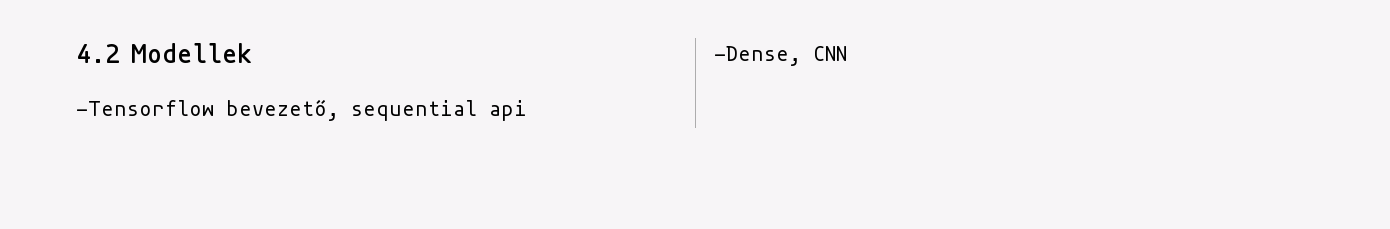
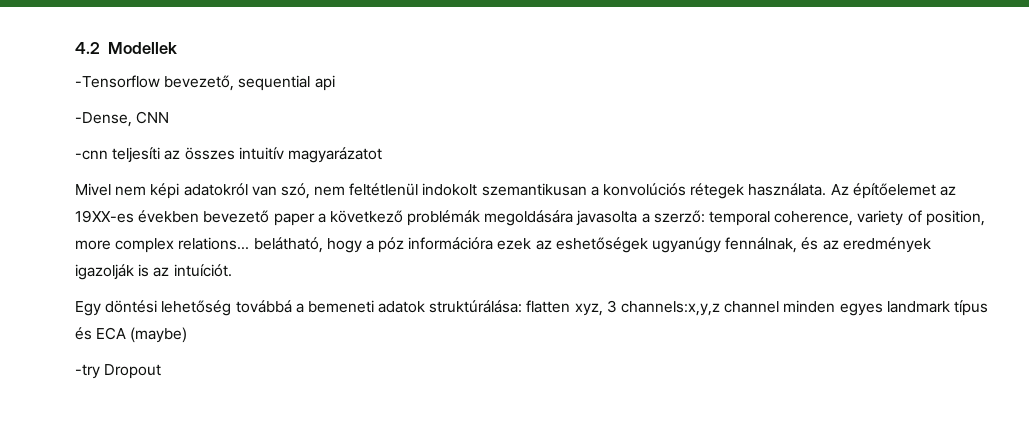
+ -cnn teljesíti az összes intuitív magyarázatot
+ Mivel nem képi adatokról van szó, nem feltétlenül indokolt szemantikusan a konvolúciós rétegek használata. Az építőelemet az 19XX-es években bevezető paper a következő problémák megoldására javasolta a szerző: temporal coherence, variety of position, more complex relations... belátható, hogy a póz információra ezek az eshetőségek ugyanúgy fennálnak, és az eredmények igazolják is az intuíciót.
+ Egy döntési lehetőség továbbá a bemeneti adatok struktúrálása: flatten xyz, 3 channels:x,y,z channel minden egyes landmark típus és ECA (maybe)
+ -try Dropout

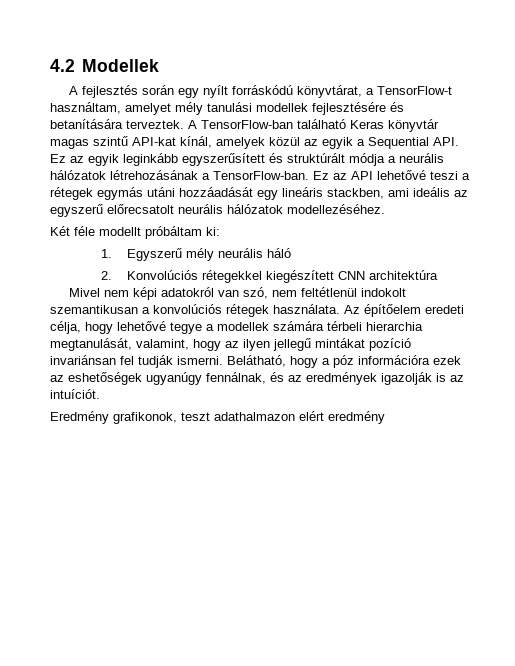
- -Tensorflow bevezető, sequential api
- -Dense, CNN
- -cnn teljesíti az összes intuitív magyarázatot
+ A fejlesztés során egy nyílt forráskódú könyvtárat, a TensorFlow-t használtam, amelyet mély tanulási modellek fejlesztésére és betanítására terveztek. A TensorFlow-ban található Keras könyvtár magas szintű API-kat kínál, amelyek közül az egyik a Sequential API. Ez az egyik leginkább egyszerűsített és struktúrált módja a neurális hálózatok létrehozásának a TensorFlow-ban. Ez az API lehetővé teszi a rétegek egymás utáni hozzáadását egy lineáris stackben, ami ideális az egyszerű előrecsatolt neurális hálózatok modellezéséhez.
+ Két féle modellt próbáltam ki:
+ 1. Egyszerű mély neurális háló
+ 2. Konvolúciós rétegekkel kiegészített CNN architektúra
- Az építőelemet az 19XX-es években bevezető paper a következő problémák megoldására javasolta a szerző: temporal coherence, variety of position, more complex relations... belátható, hogy a póz információra ezek az eshetőségek ugyanúgy fennálnak, és az eredmények igazolják is az intuíciót.
+ Az építőelem eredeti célja, hogy lehetővé tegye a modellek számára térbeli hierarchia megtanulását, valamint, hogy az ilyen jellegű mintákat pozíció invariánsan fel tudják ismerni. Belátható, hogy a póz információra ezek az eshetőségek ugyanúgy fennálnak, és az eredmények igazolják is az intuíciót.
- Egy döntési lehetőség továbbá a bemeneti adatok struktúrálása: flatten xyz, 3 channels:x,y,z channel minden egyes landmark típus és ECA (maybe)
- -try Dropout
+ Eredmény grafikonok, teszt adathalmazon elért eredmény

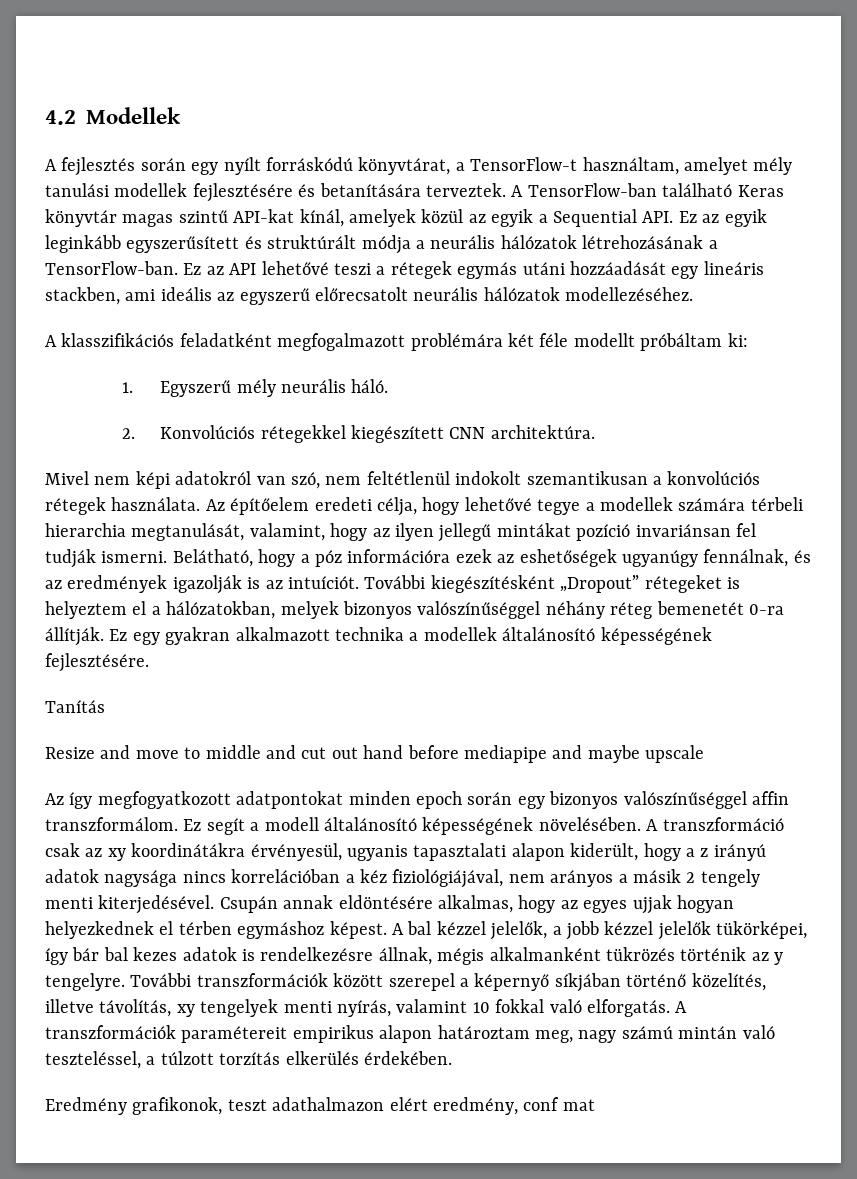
- Két féle modellt próbáltam ki:
+ A klasszifikációs feladatként megfogalmazott problémára két féle modellt próbáltam ki:
- 1. Egyszerű mély neurális háló
+ 1. Egyszerű mély neurális háló.
- 2. Konvolúciós rétegekkel kiegészített CNN architektúra
+ 2. Konvolúciós rétegekkel kiegészített CNN architektúra.
+ További kiegészítésként „Dropout” rétegeket is helyeztem el a hálózatokban, melyek bizonyos valószínűséggel néhány réteg bemenetét 0-ra állítják. Ez egy gyakran alkalmazott technika a modellek általánosító képességének fejlesztésére.
+ Tanítás
+ Resize and move to middle and cut out hand before mediapipe and maybe upscale
+ Az így megfogyatkozott adatpontokat minden epoch során egy bizonyos valószínűséggel affin transzformálom. Ez segít a modell általánosító képességének növelésében. A transzformáció csak az xy koordinátákra érvényesül, ugyanis tapasztalati alapon kiderült, hogy a z irányú adatok nagysága nincs korrelációban a kéz fiziológiájával, nem arányos a másik 2 tengely menti kiterjedésével. Csupán annak eldöntésére alkalmas, hogy az egyes ujjak hogyan helyezkednek el térben egymáshoz képest. A bal kézzel jelelők, a jobb kézzel jelelők tükörképei, így bár bal kezes adatok is rendelkezésre állnak, mégis alkalmanként tükrözés történik az y tengelyre. További transzformációk között szerepel a képernyő síkjában történő közelítés, illetve távolítás, xy tengelyek menti nyírás, valamint 10 fokkal való elforgatás. A transzformációk paramétereit empirikus alapon határoztam meg, nagy számú mintán való teszteléssel, a túlzott torzítás elkerülés érdekében.
- Eredmény grafikonok, teszt adathalmazon elért eredmény
+ Eredmény grafikonok, teszt adathalmazon elért eredmény, conf mat

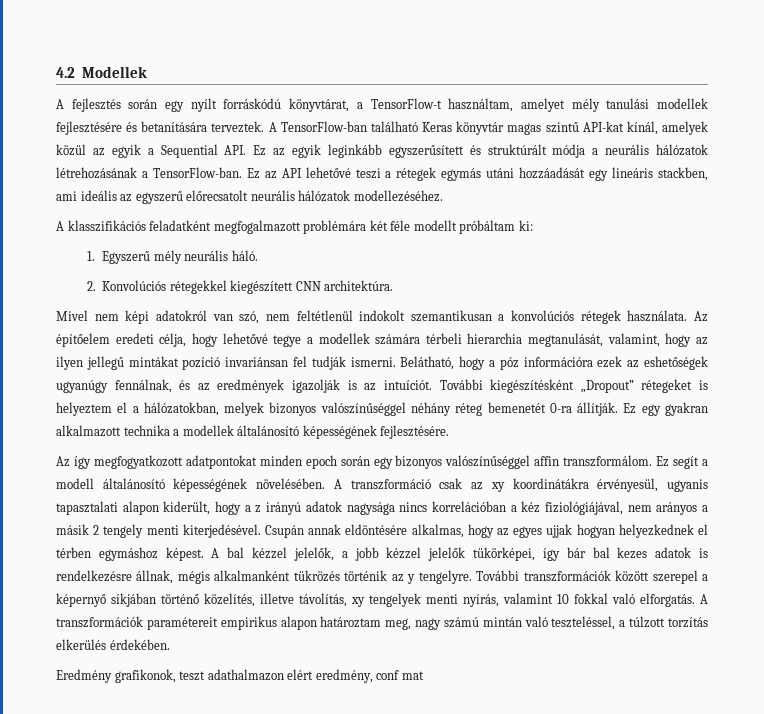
- Tanítás
- Resize and move to middle and cut out hand before mediapipe and maybe upscale

